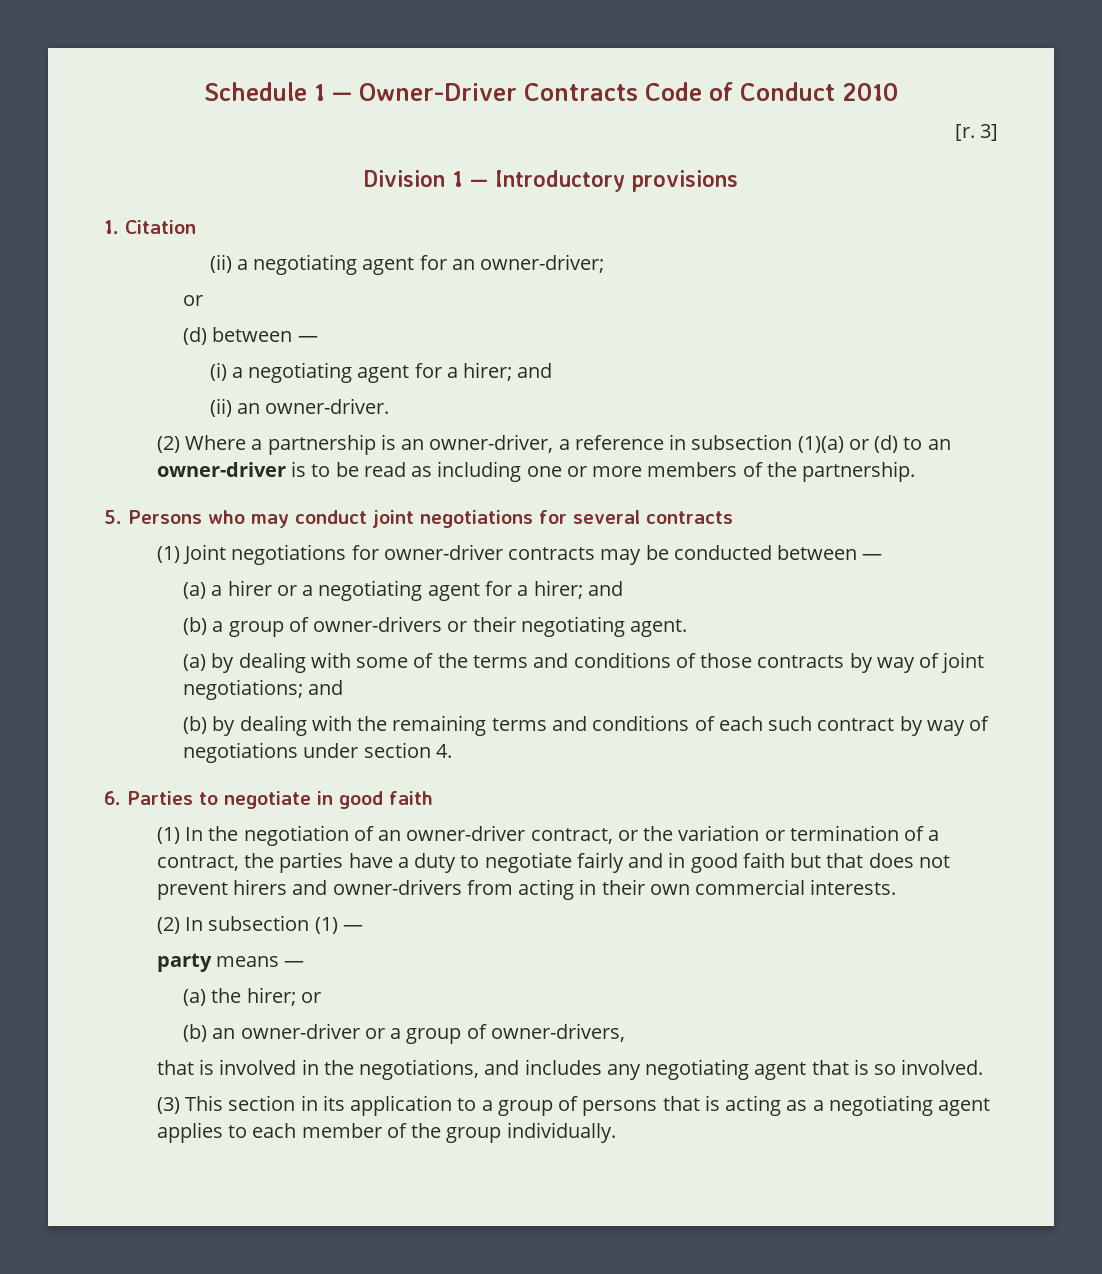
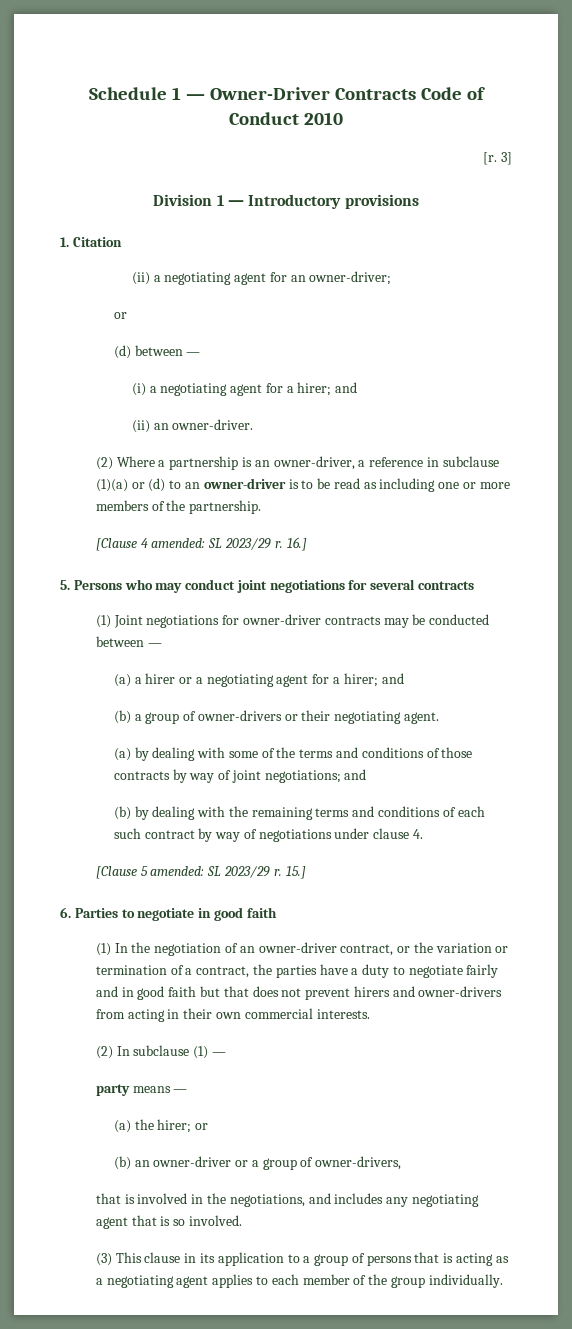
- (2) Where a partnership is an owner-driver, a reference in subsection (1)(a) or (d) to an owner-driver is to be read as including one or more members of the partnership.
+ (2) Where a partnership is an owner-driver, a reference in subclause (1)(a) or (d) to an owner-driver is to be read as including one or more members of the partnership.
+ [Clause 4 amended: SL 2023/29 r. 16.]
- (b) by dealing with the remaining terms and conditions of each such contract by way of negotiations under section 4.
+ (b) by dealing with the remaining terms and conditions of each such contract by way of negotiations under clause 4.
+ [Clause 5 amended: SL 2023/29 r. 15.]
- (2) In subsection (1) —
+ (2) In subclause (1) —
- (3) This section in its application to a group of persons that is acting as a negotiating agent applies to each member of the group individually.
+ (3) This clause in its application to a group of persons that is acting as a negotiating agent applies to each member of the group individually.

